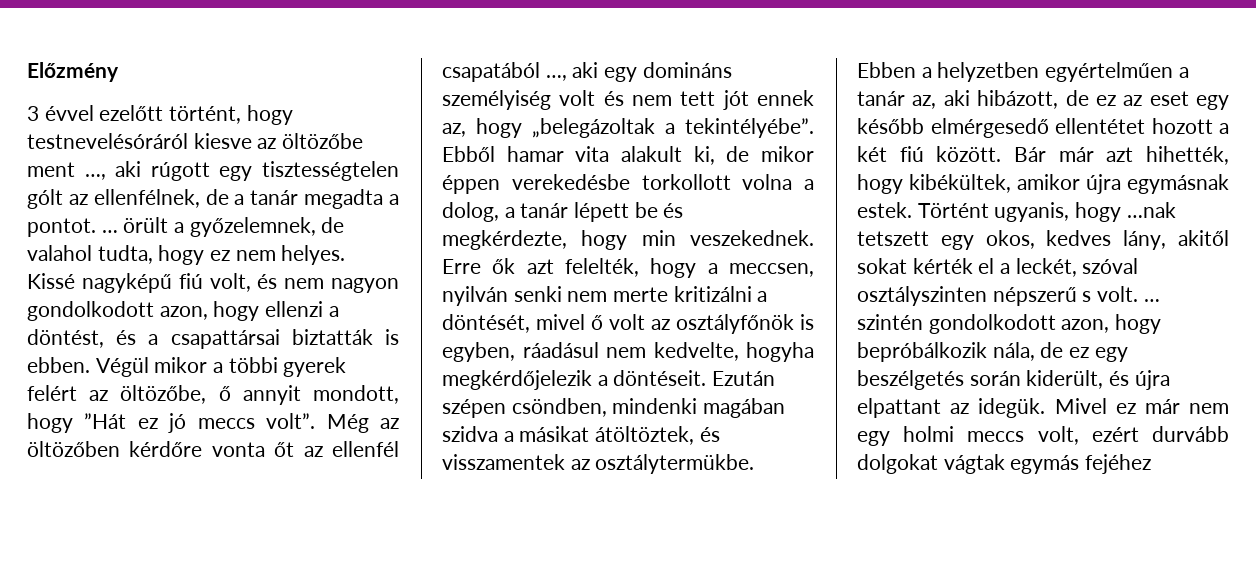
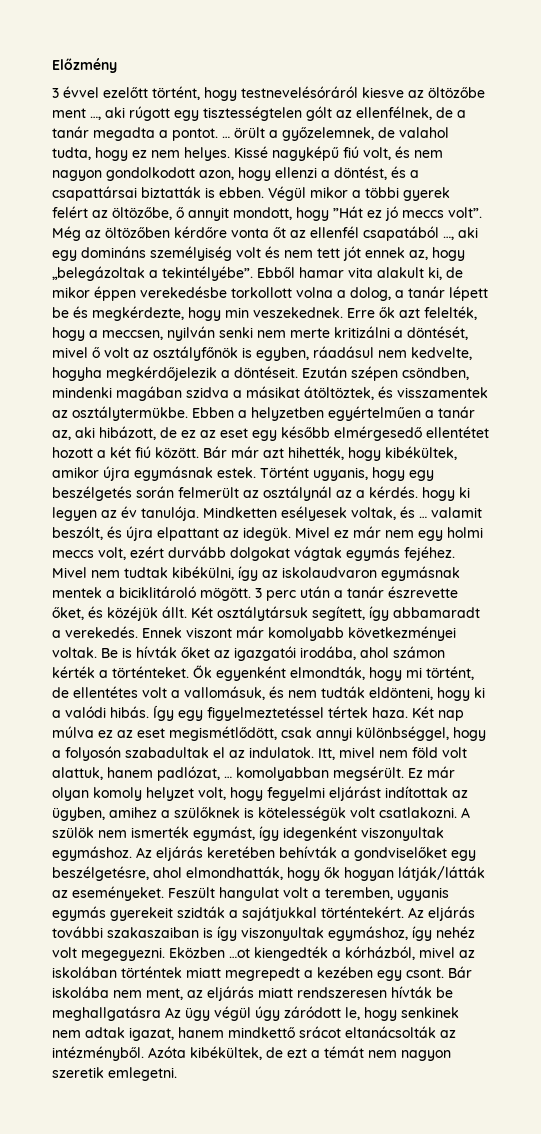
- Történt ugyanis, hogy …nak tetszett egy okos, kedves lány, akitől sokat kérték el a leckét, szóval osztályszinten népszerű s volt. … szintén gondolkodott azon, hogy bepróbálkozik nála, de ez egy beszélgetés során kiderült, és újra elpattant az idegük.
+ Történt ugyanis, hogy egy beszélgetés során felmerült az osztálynál az a kérdés. hogy ki legyen az év tanulója. Mindketten esélyesek voltak, és … valamit beszólt, és újra elpattant az idegük.
- Mivel ez már nem egy holmi meccs volt, ezért durvább dolgokat vágtak egymás fejéhez
+ Mivel ez már nem egy holmi meccs volt, ezért durvább dolgokat vágtak egymás fejéhez. Mivel nem tudtak kibékülni, így az iskolaudvaron egymásnak mentek a biciklitároló mögött. 3 perc után a tanár észrevette őket, és közéjük állt. Két osztálytársuk segített, így abbamaradt a verekedés. Ennek viszont már komolyabb következményei voltak. Be is hívták őket az igazgatói irodába, ahol számon kérték a történteket. Ők egyenként elmondták, hogy mi történt, de ellentétes volt a vallomásuk, és nem tudták eldönteni, hogy ki a valódi hibás. Így egy figyelmeztetéssel tértek haza. Két nap múlva ez az eset megismétlődött, csak annyi különbséggel, hogy a folyosón szabadultak el az indulatok. Itt, mivel nem föld volt alattuk, hanem padlózat, … komolyabban megsérült. Ez már olyan komoly helyzet volt, hogy fegyelmi eljárást indítottak az ügyben, amihez a szülőknek is kötelességük volt csatlakozni. A szülök nem ismerték egymást, így idegenként viszonyultak egymáshoz. Az eljárás keretében behívták a gondviselőket egy beszélgetésre, ahol elmondhatták, hogy ők hogyan látják/látták az eseményeket. Feszült hangulat volt a teremben, ugyanis egymás gyerekeit szidták a sajátjukkal történtekért. Az eljárás további szakaszaiban is így viszonyultak egymáshoz, így nehéz volt megegyezni. Eközben …ot kiengedték a kórházból, mivel az iskolában történtek miatt megrepedt a kezében egy csont. Bár iskolába nem ment, az eljárás miatt rendszeresen hívták be meghallgatásra Az ügy végül úgy záródott le, hogy senkinek nem adtak igazat, hanem mindkettő srácot eltanácsolták az intézményből. Azóta kibékültek, de ezt a témát nem nagyon szeretik emlegetni.

